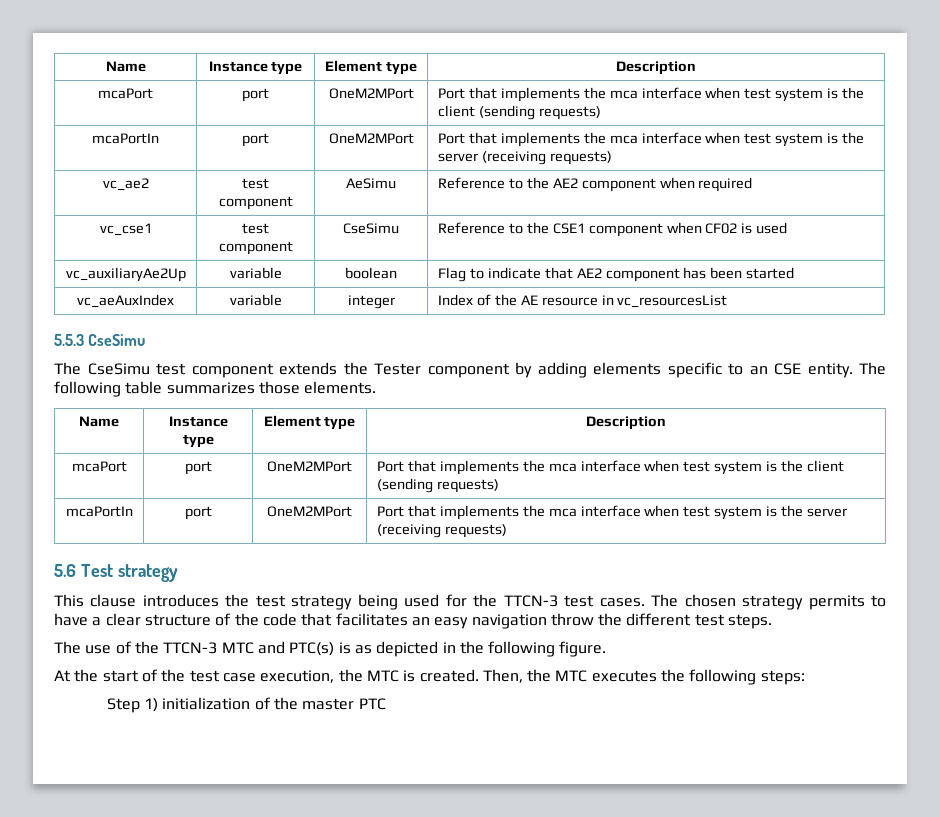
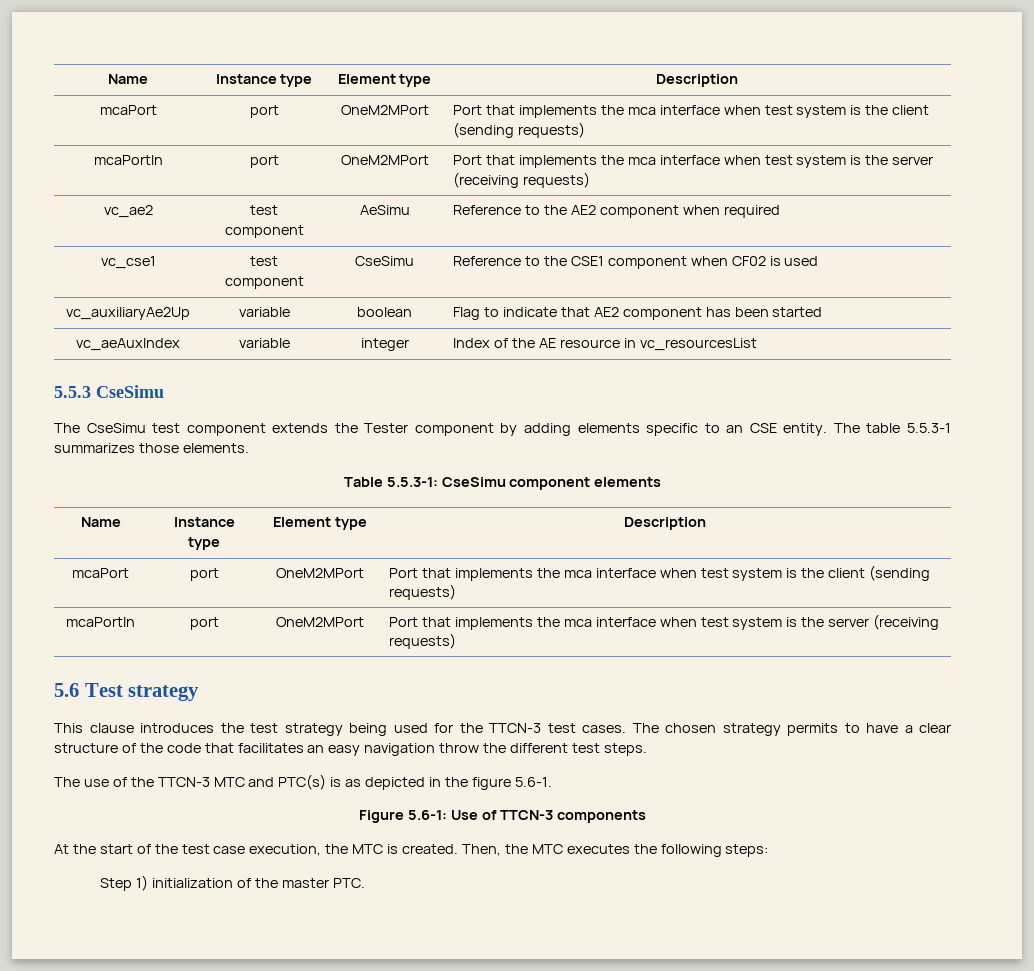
- The following table summarizes those elements.
+ The table 5.5.3-1 summarizes those elements.
+ Table 5.5.3-1: CseSimu component elements
- The use of the TTCN-3 MTC and PTC(s) is as depicted in the following figure.
+ The use of the TTCN-3 MTC and PTC(s) is as depicted in the figure 5.6-1.
+ Figure 5.6-1: Use of TTCN-3 components
- Step 1) initialization of the master PTC
+ Step 1) initialization of the master PTC.

